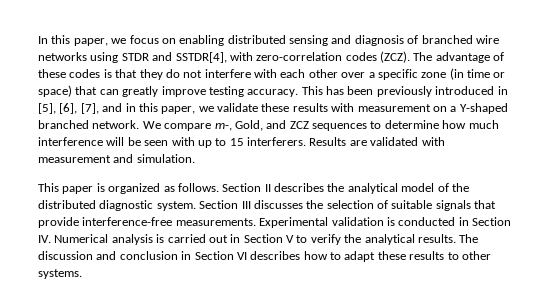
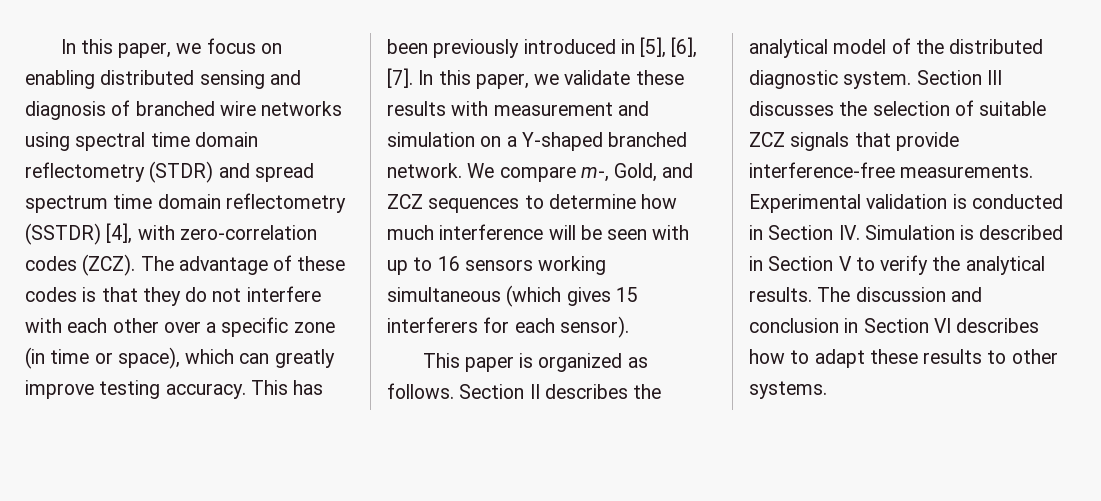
- In this paper, we focus on enabling distributed sensing and diagnosis of branched wire networks using STDR and SSTDR[4], with zero-correlation codes (ZCZ).
+ In this paper, we focus on enabling distributed sensing and diagnosis of branched wire networks using spectral time domain reflectometry (STDR) and spread spectrum time domain reflectometry (SSTDR) [4], with zero-correlation codes (ZCZ).
- The advantage of these codes is that they do not interfere with each other over a specific zone (in time or space) that can greatly improve testing accuracy.
+ The advantage of these codes is that they do not interfere with each other over a specific zone (in time or space), which can greatly improve testing accuracy.
- This has been previously introduced in [5], [6], [7], and in this paper, we validate these results with measurement on a Y-shaped branched network.
+ This has been previously introduced in [5], [6], [7]. In this paper, we validate these results with measurement and simulation on a Y-shaped branched network.
- We compare m-, Gold, and ZCZ sequences to determine how much interference will be seen with up to 15 interferers. Results are validated with measurement and simulation.
+ We compare m-, Gold, and ZCZ sequences to determine how much interference will be seen with up to 16 sensors working simultaneous (which gives 15 interferers for each sensor).
- Section III discusses the selection of suitable signals that provide interference-free measurements.
+ Section III discusses the selection of suitable ZCZ signals that provide interference-free measurements.
- Experimental validation is conducted in Section IV. Numerical analysis is carried out in Section V to verify the analytical results.
+ Experimental validation is conducted in Section IV. Simulation is described in Section V to verify the analytical results.

